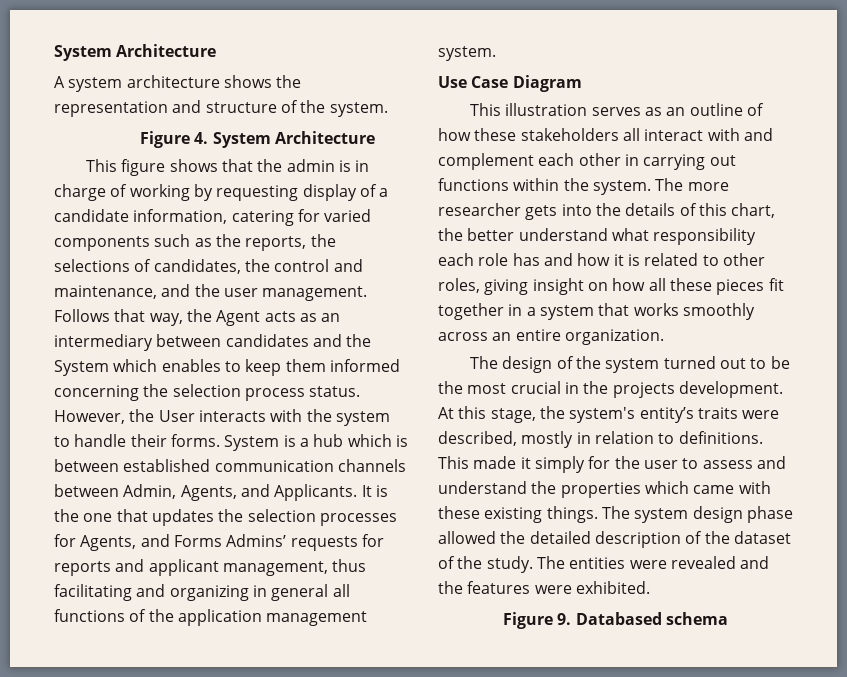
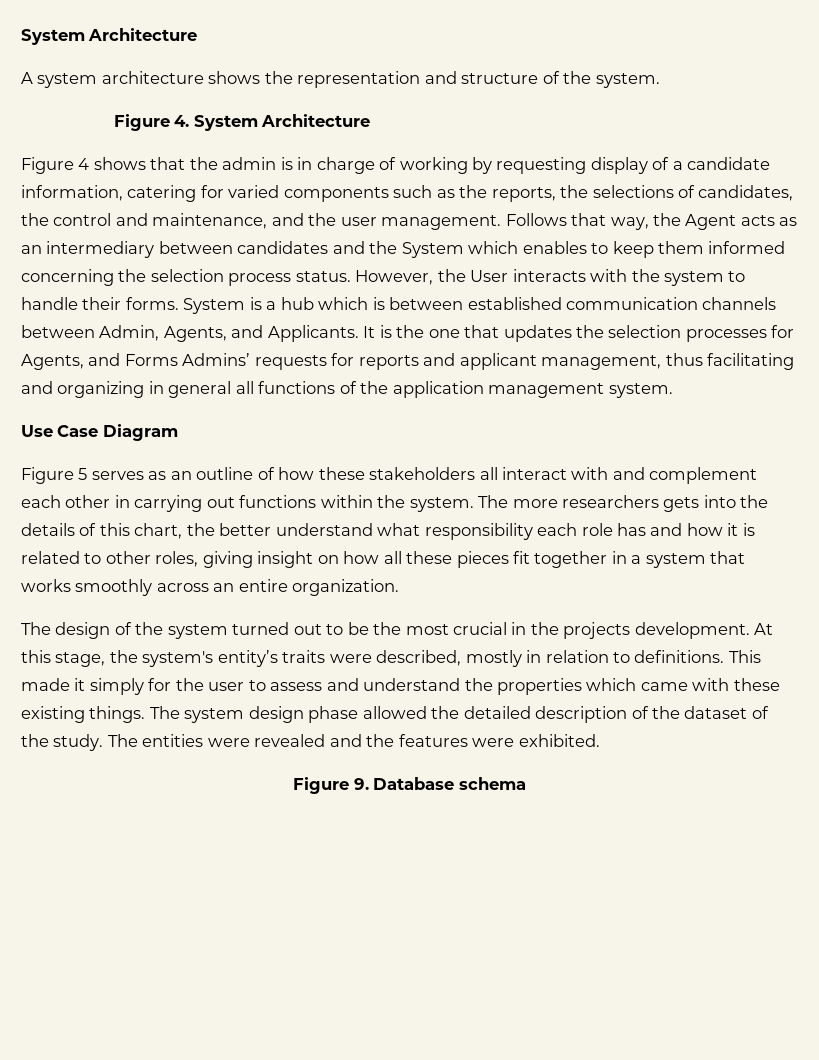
- This figure shows that the admin is in charge of working by requesting display of a candidate information, catering for varied components such as the reports, the selections of candidates, the control and maintenance, and the user management.
+ Figure 4 shows that the admin is in charge of working by requesting display of a candidate information, catering for varied components such as the reports, the selections of candidates, the control and maintenance, and the user management.
- This illustration serves as an outline of how these stakeholders all interact with and complement each other in carrying out functions within the system.
+ Figure 5 serves as an outline of how these stakeholders all interact with and complement each other in carrying out functions within the system.
- The more researcher gets into the details of this chart, the better understand what responsibility each role has and how it is related to other roles, giving insight on how all these pieces fit together in a system that works smoothly across an entire organization.
+ The more researchers gets into the details of this chart, the better understand what responsibility each role has and how it is related to other roles, giving insight on how all these pieces fit together in a system that works smoothly across an entire organization.
- Figure 9. Databased schema
+ Figure 9. Database schema

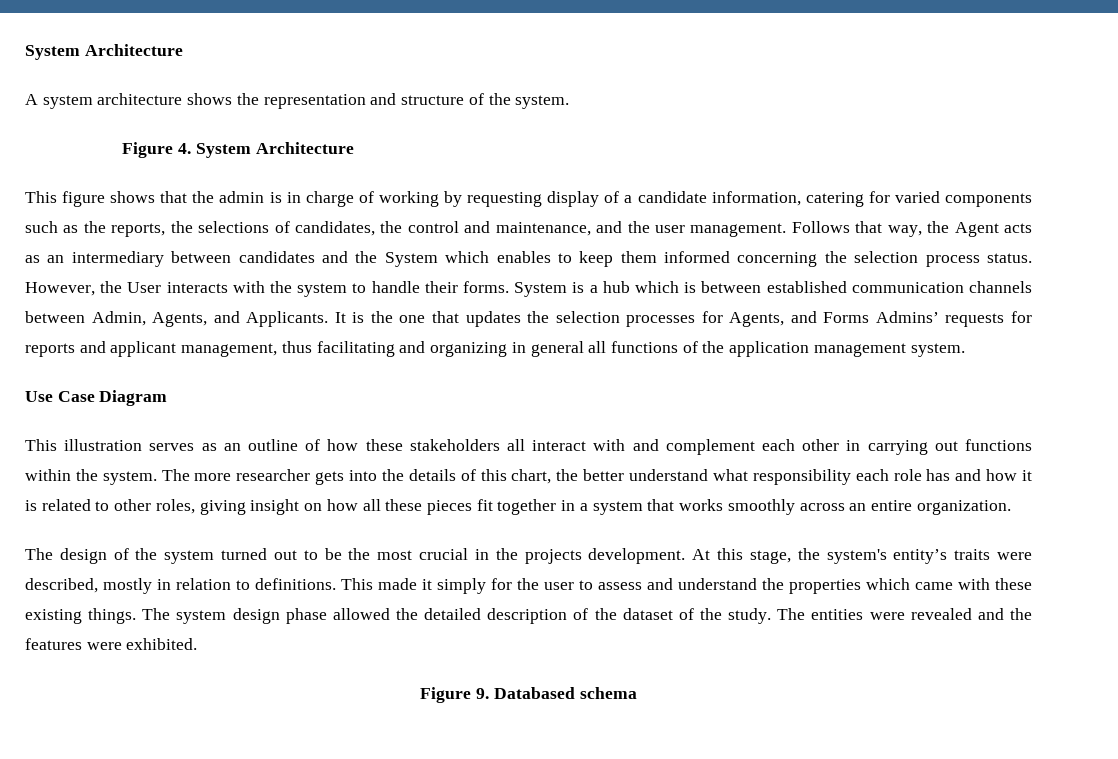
- Figure 4 shows that the admin is in charge of working by requesting display of a candidate information, catering for varied components such as the reports, the selections of candidates, the control and maintenance, and the user management.
+ This figure shows that the admin is in charge of working by requesting display of a candidate information, catering for varied components such as the reports, the selections of candidates, the control and maintenance, and the user management.
- Figure 5 serves as an outline of how these stakeholders all interact with and complement each other in carrying out functions within the system.
+ This illustration serves as an outline of how these stakeholders all interact with and complement each other in carrying out functions within the system.
- The more researchers gets into the details of this chart, the better understand what responsibility each role has and how it is related to other roles, giving insight on how all these pieces fit together in a system that works smoothly across an entire organization.
+ The more researcher gets into the details of this chart, the better understand what responsibility each role has and how it is related to other roles, giving insight on how all these pieces fit together in a system that works smoothly across an entire organization.
- Figure 9. Database schema
+ Figure 9. Databased schema

